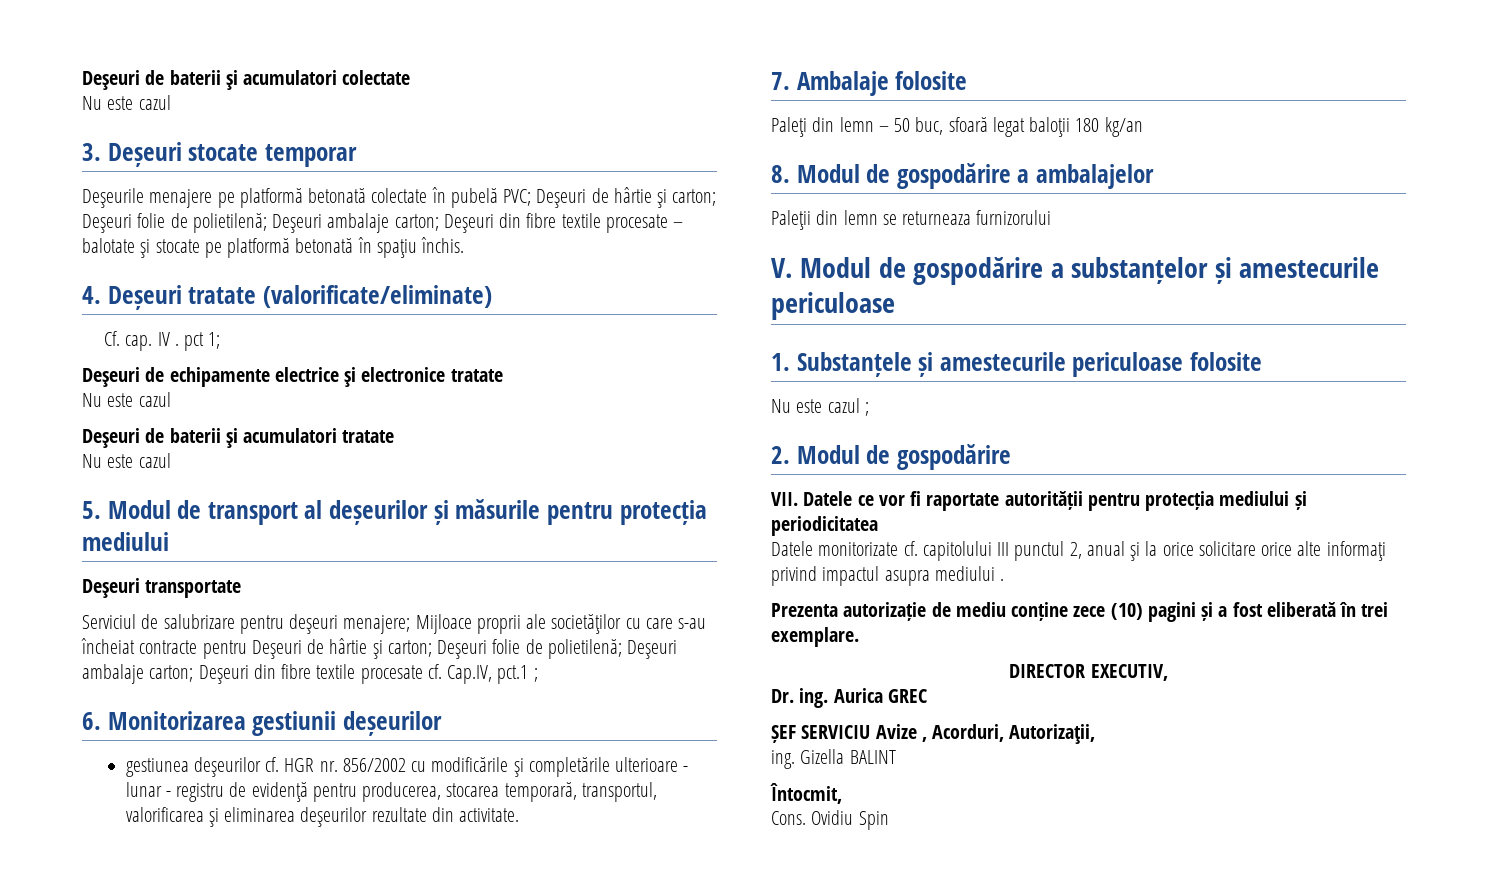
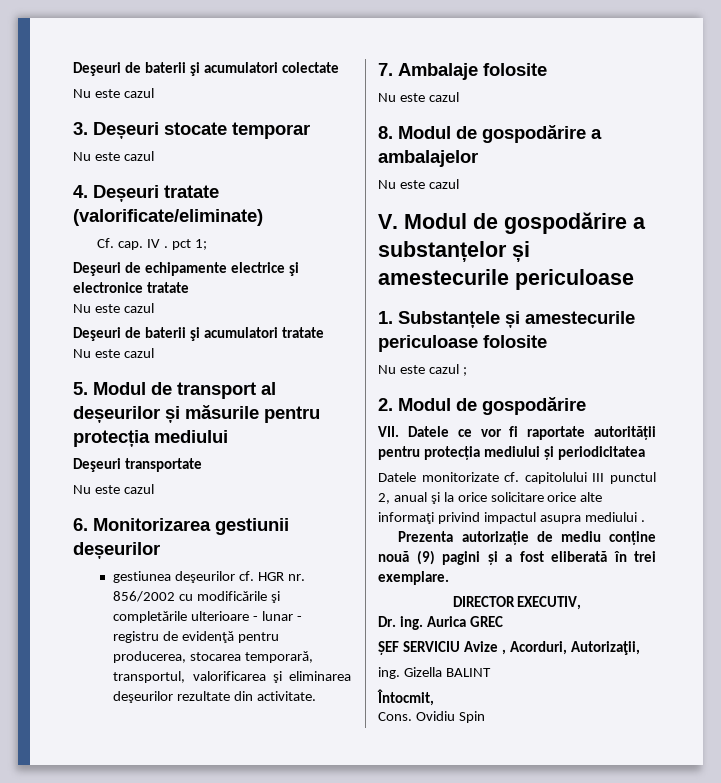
  3. Deșeuri stocate temporar
- Deşeurile menajere pe platformă betonată colectate în pubelă PVC; Deşeuri de hârtie şi carton; Deşeuri folie de polietilenă; Deşeuri ambalaje carton; Deşeuri din fibre textile procesate – balotate şi stocate pe platformă betonată în spaţiu închis.
+ Nu este cazul
  Deşeuri transportate
- Serviciul de salubrizare pentru deşeuri menajere; Mijloace proprii ale societăţilor cu care s-au încheiat contracte pentru Deşeuri de hârtie şi carton; Deşeuri folie de polietilenă; Deşeuri ambalaje carton; Deşeuri din fibre textile procesate cf. Cap.IV, pct.1 ;
+ Nu este cazul
  7. Ambalaje folosite
- Paleţi din lemn – 50 buc, sfoară legat baloţii 180 kg/an
+ Nu este cazul
  8. Modul de gospodărire a ambalajelor
- Paleţii din lemn se returneaza furnizorului
+ Nu este cazul
- Prezenta autorizație de mediu conține zece (10) pagini și a fost eliberată în trei exemplare.
+ Prezenta autorizație de mediu conține nouă (9) pagini și a fost eliberată în trei exemplare.

